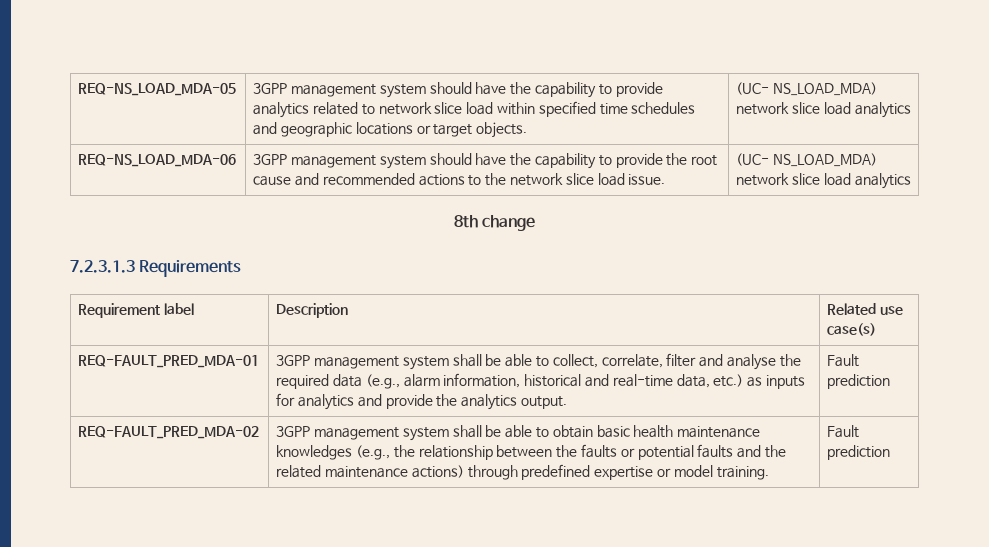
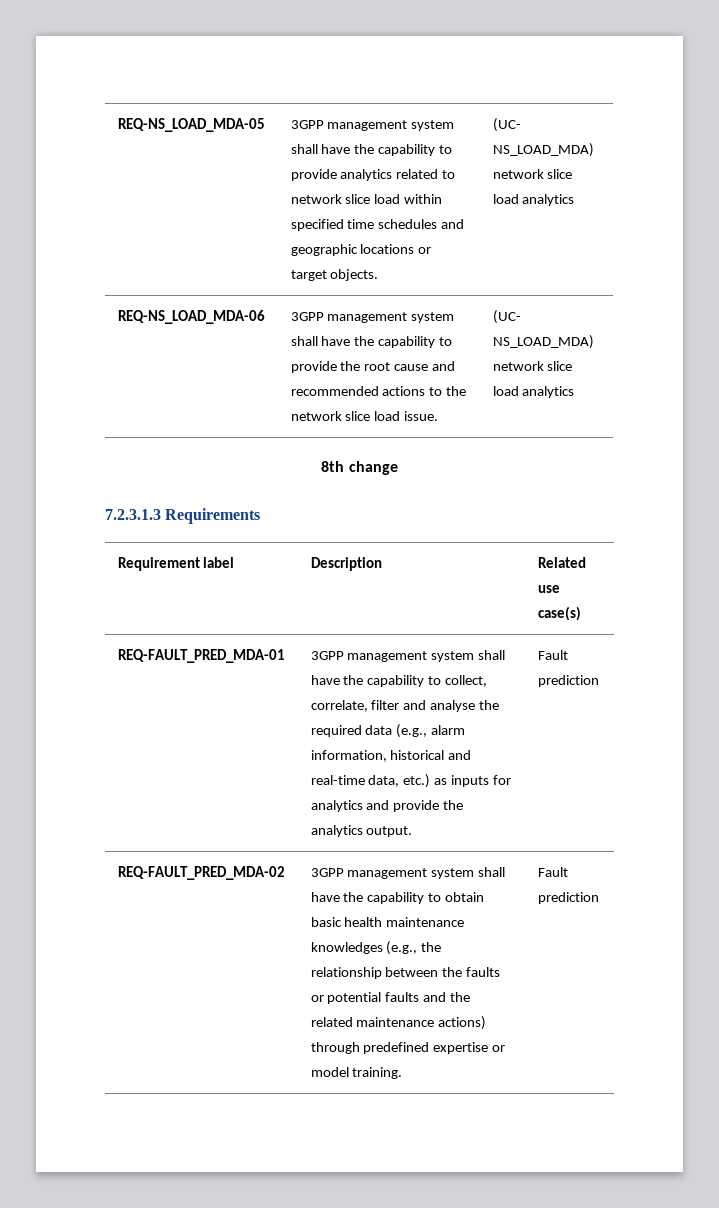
- REQ-NS_LOAD_MDA-05 | 3GPP management system should have the capability to provide analytics related to network slice load within specified time schedules and geographic locations or target objects. | (UC- NS_LOAD_MDA) network slice load analytics
+ REQ-NS_LOAD_MDA-05 | 3GPP management system shall have the capability to provide analytics related to network slice load within specified time schedules and geographic locations or target objects. | (UC- NS_LOAD_MDA) network slice load analytics
- REQ-NS_LOAD_MDA-06 | 3GPP management system should have the capability to provide the root cause and recommended actions to the network slice load issue. | (UC- NS_LOAD_MDA) network slice load analytics
+ REQ-NS_LOAD_MDA-06 | 3GPP management system shall have the capability to provide the root cause and recommended actions to the network slice load issue. | (UC- NS_LOAD_MDA) network slice load analytics
- REQ-FAULT_PRED_MDA-01 | 3GPP management system shall be able to collect, correlate, filter and analyse the required data (e.g., alarm information, historical and real-time data, etc.) as inputs for analytics and provide the analytics output. | Fault prediction
+ REQ-FAULT_PRED_MDA-01 | 3GPP management system shall have the capability to collect, correlate, filter and analyse the required data (e.g., alarm information, historical and real-time data, etc.) as inputs for analytics and provide the analytics output. | Fault prediction
- REQ-FAULT_PRED_MDA-02 | 3GPP management system shall be able to obtain basic health maintenance knowledges (e.g., the relationship between the faults or potential faults and the related maintenance actions) through predefined expertise or model training. | Fault prediction
+ REQ-FAULT_PRED_MDA-02 | 3GPP management system shall have the capability to obtain basic health maintenance knowledges (e.g., the relationship between the faults or potential faults and the related maintenance actions) through predefined expertise or model training. | Fault prediction

